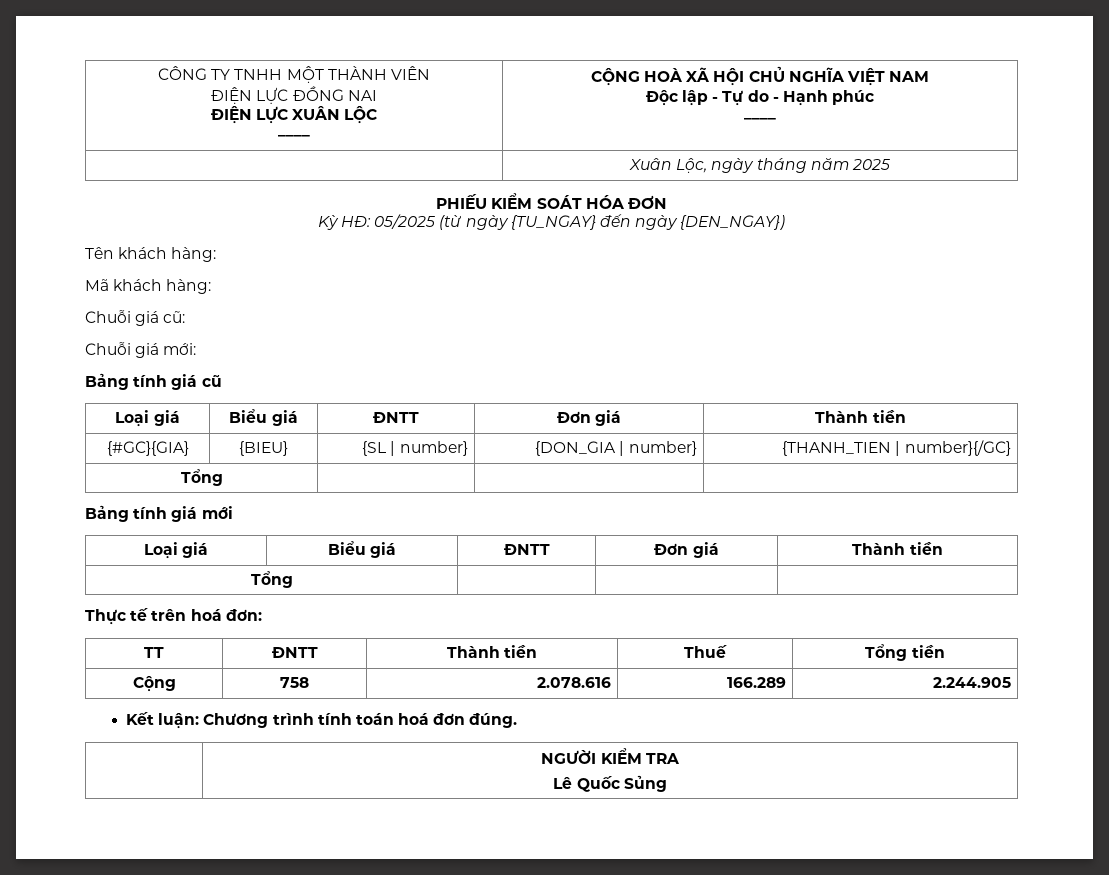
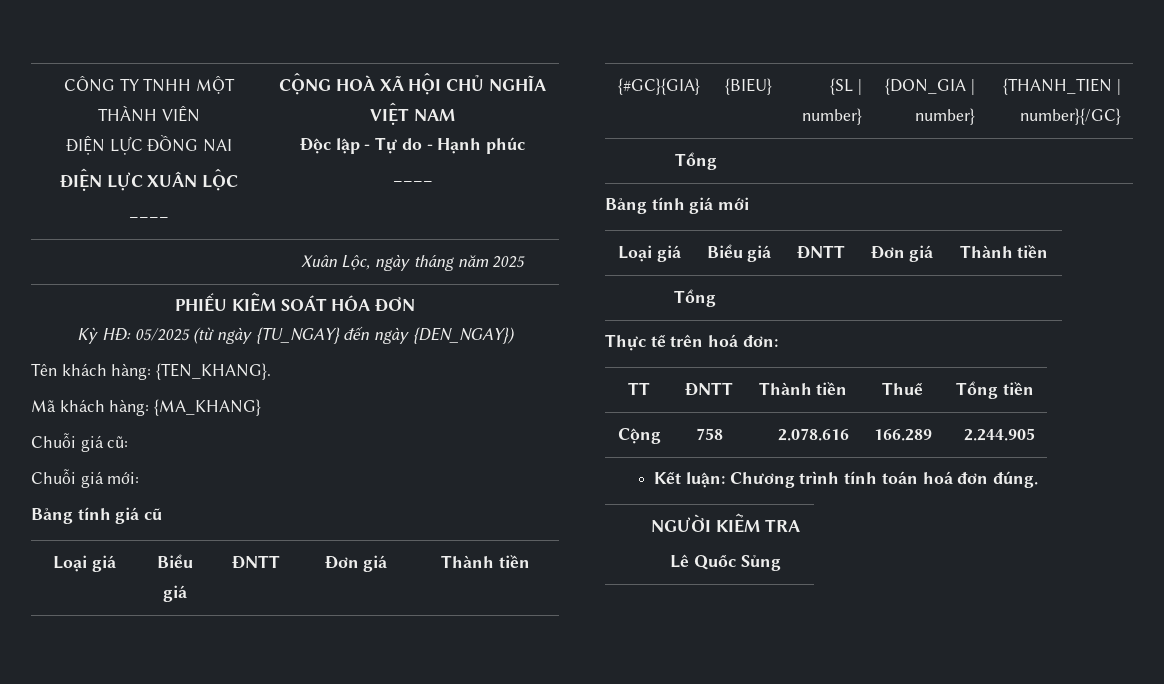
- Tên khách hàng:
+ Tên khách hàng: {TEN_KHANG}.
- Mã khách hàng:
+ Mã khách hàng: {MA_KHANG}

